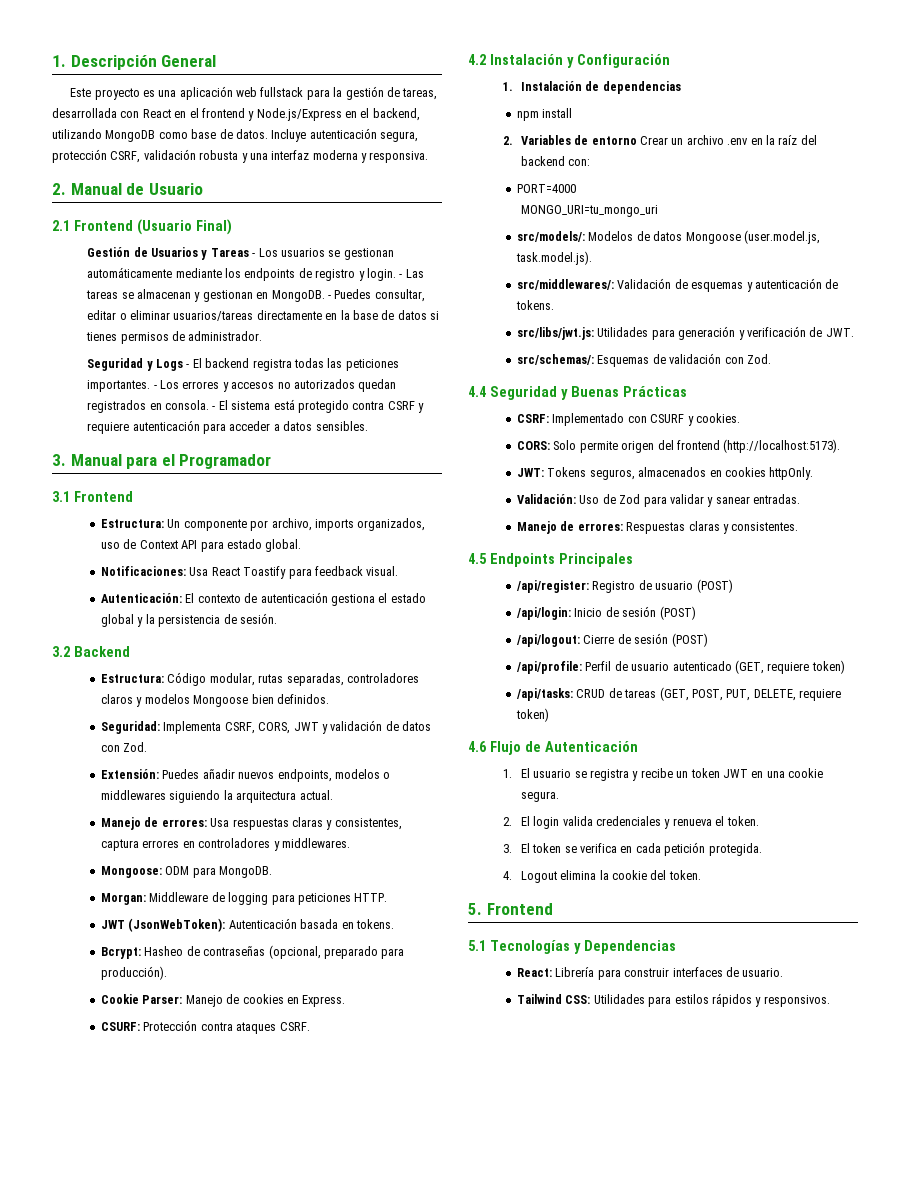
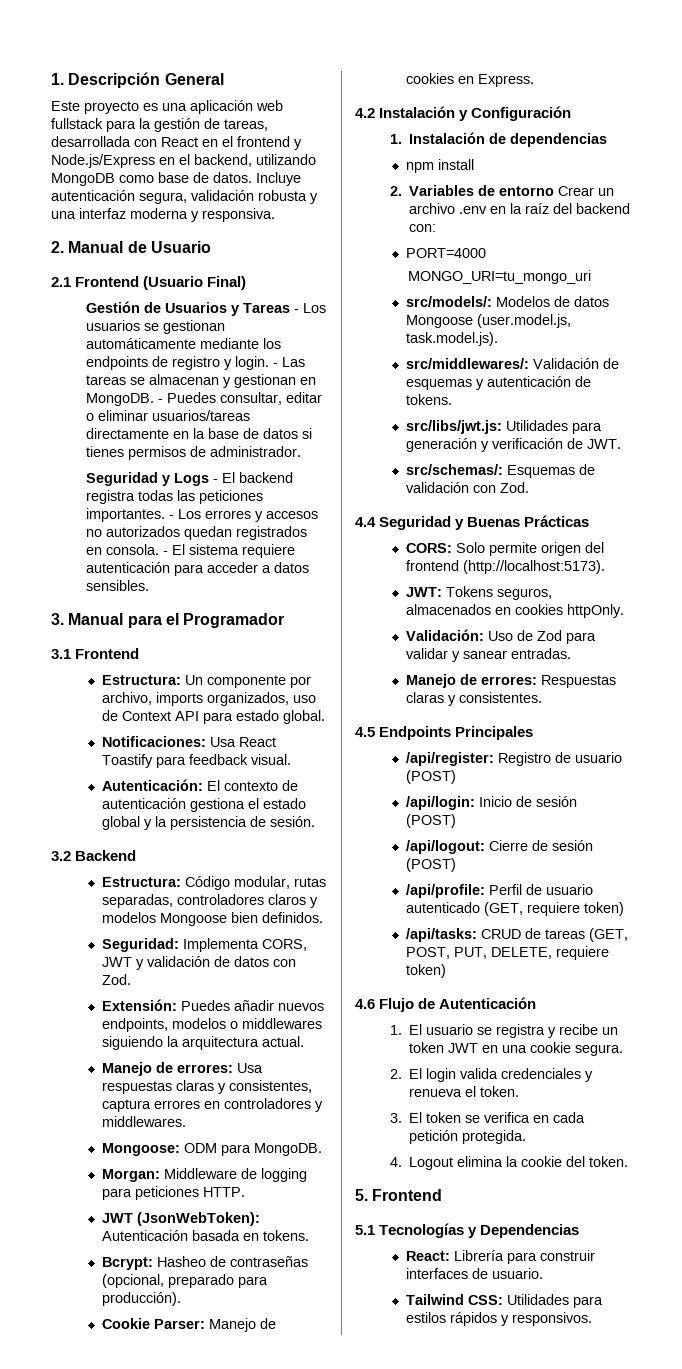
- Incluye autenticación segura, protección CSRF, validación robusta y una interfaz moderna y responsiva.
+ Incluye autenticación segura, validación robusta y una interfaz moderna y responsiva.
- - El sistema está protegido contra CSRF y requiere autenticación para acceder a datos sensibles.
+ - El sistema requiere autenticación para acceder a datos sensibles.
- Seguridad: Implementa CSRF, CORS, JWT y validación de datos con Zod.
+ Seguridad: Implementa CORS, JWT y validación de datos con Zod.
- CSURF: Protección contra ataques CSRF.
- CSRF: Implementado con CSURF y cookies.

